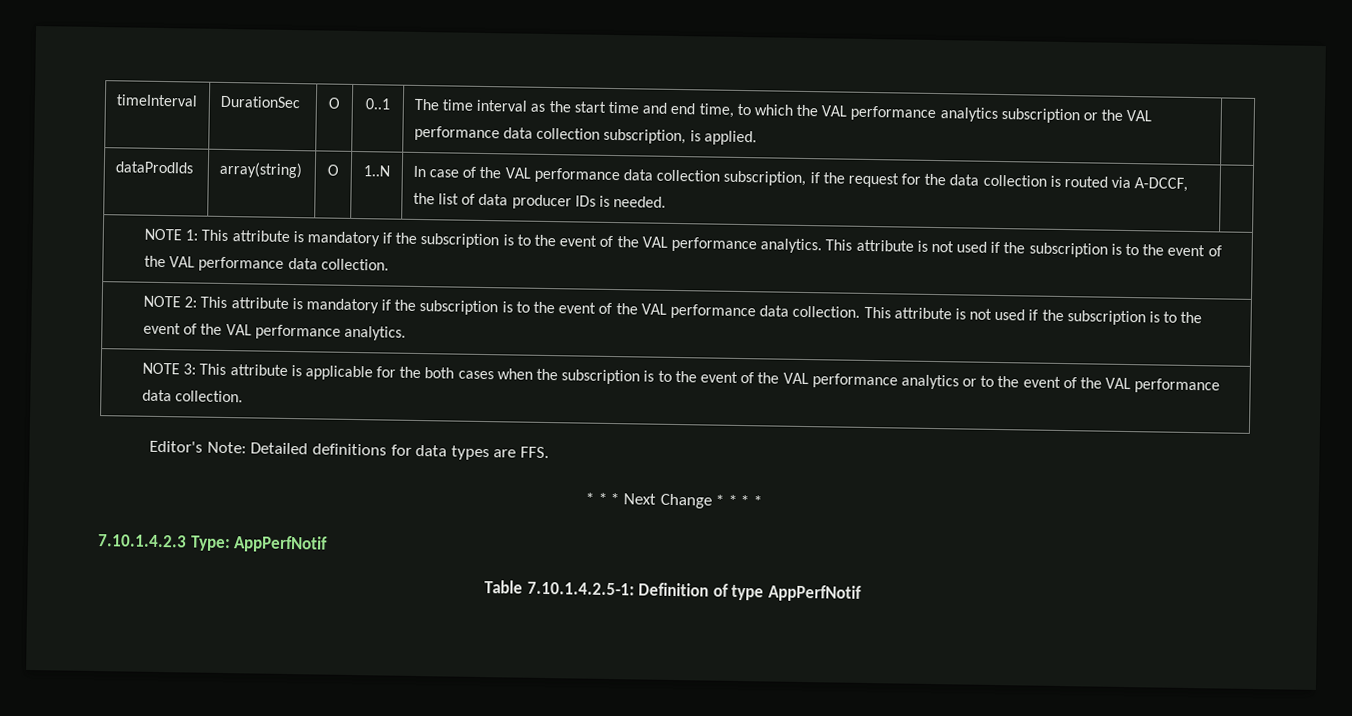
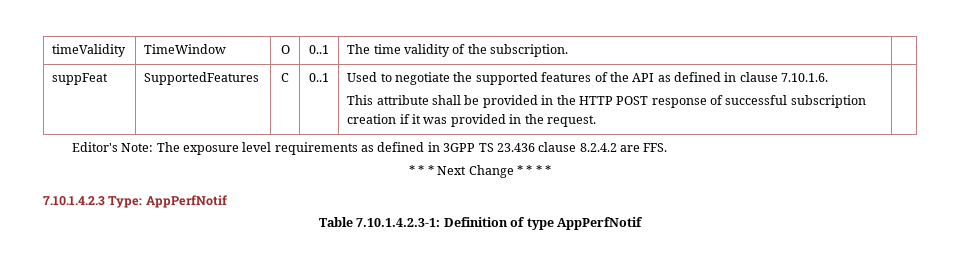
- timeInterval | DurationSec | O | 0..1 | The time interval as the start time and end time, to which the VAL performance analytics subscription or the VAL performance data collection subscription, is applied. |
- dataProdIds | array(string) | O | 1..N | In case of the VAL performance data collection subscription, if the request for the data collection is routed via A-DCCF, the list of data producer IDs is needed. |
- NOTE 1: This attribute is mandatory if the subscription is to the event of the VAL performance analytics. This attribute is not used if the subscription is to the event of the VAL performance data collection.
- NOTE 2: This attribute is mandatory if the subscription is to the event of the VAL performance data collection. This attribute is not used if the subscription is to the event of the VAL performance analytics.
- NOTE 3: This attribute is applicable for the both cases when the subscription is to the event of the VAL performance analytics or to the event of the VAL performance data collection.
- Editor's Note: Detailed definitions for data types are FFS.
+ timeValidity | TimeWindow | O | 0..1 | The time validity of the subscription. |
+ suppFeat | SupportedFeatures | C | 0..1 | Used to negotiate the supported features of the API as defined in clause 7.10.1.6.
+ This attribute shall be provided in the HTTP POST response of successful subscription creation if it was provided in the request. |
+ Editor's Note: The exposure level requirements as defined in 3GPP TS 23.436 clause 8.2.4.2 are FFS.
- Table 7.10.1.4.2.5-1: Definition of type AppPerfNotif
+ Table 7.10.1.4.2.3-1: Definition of type AppPerfNotif

